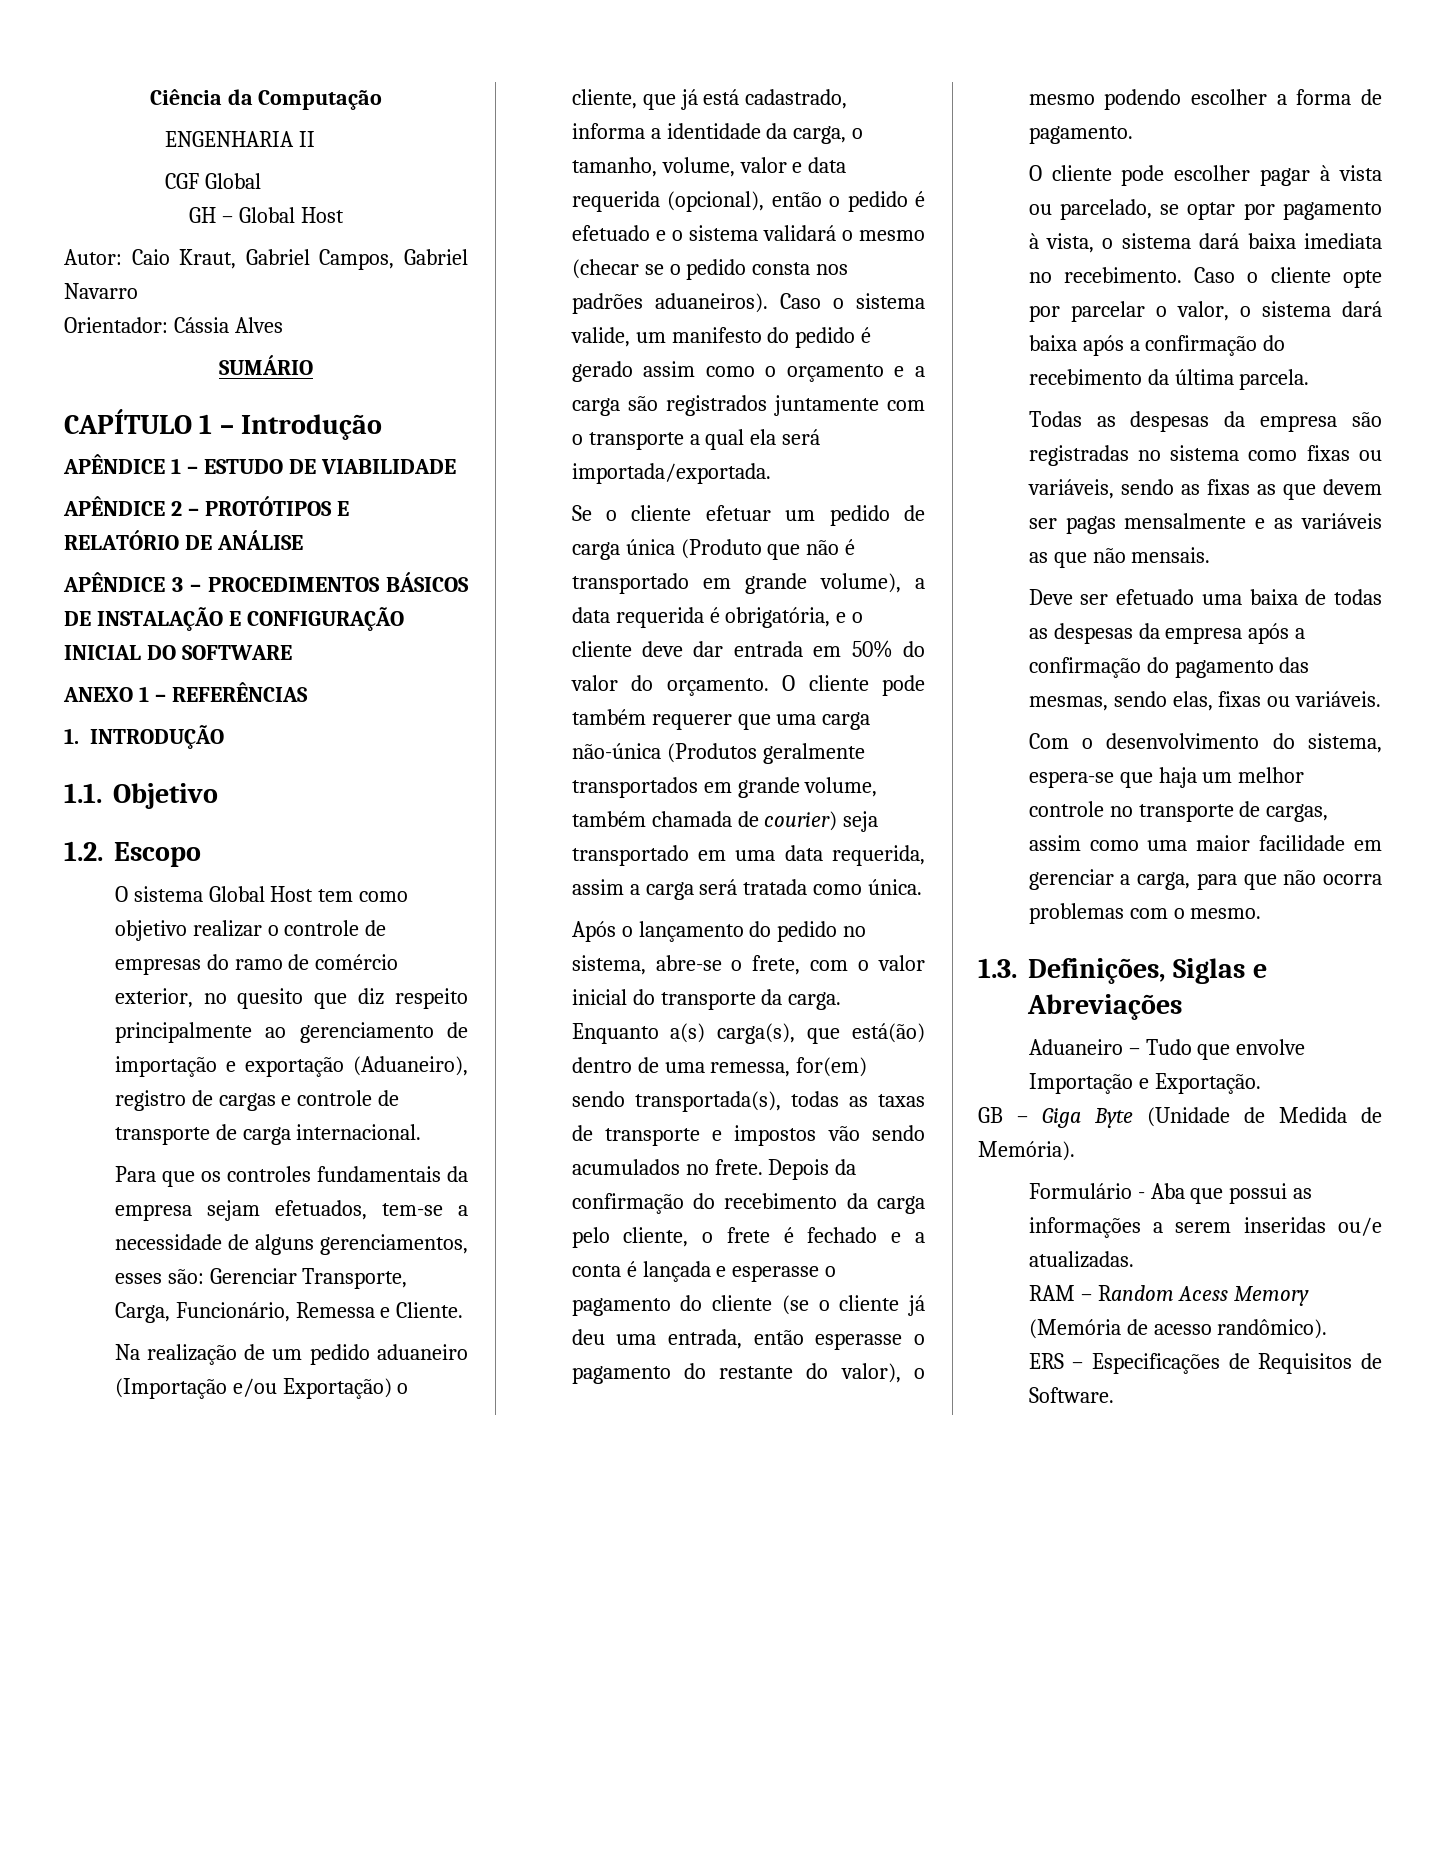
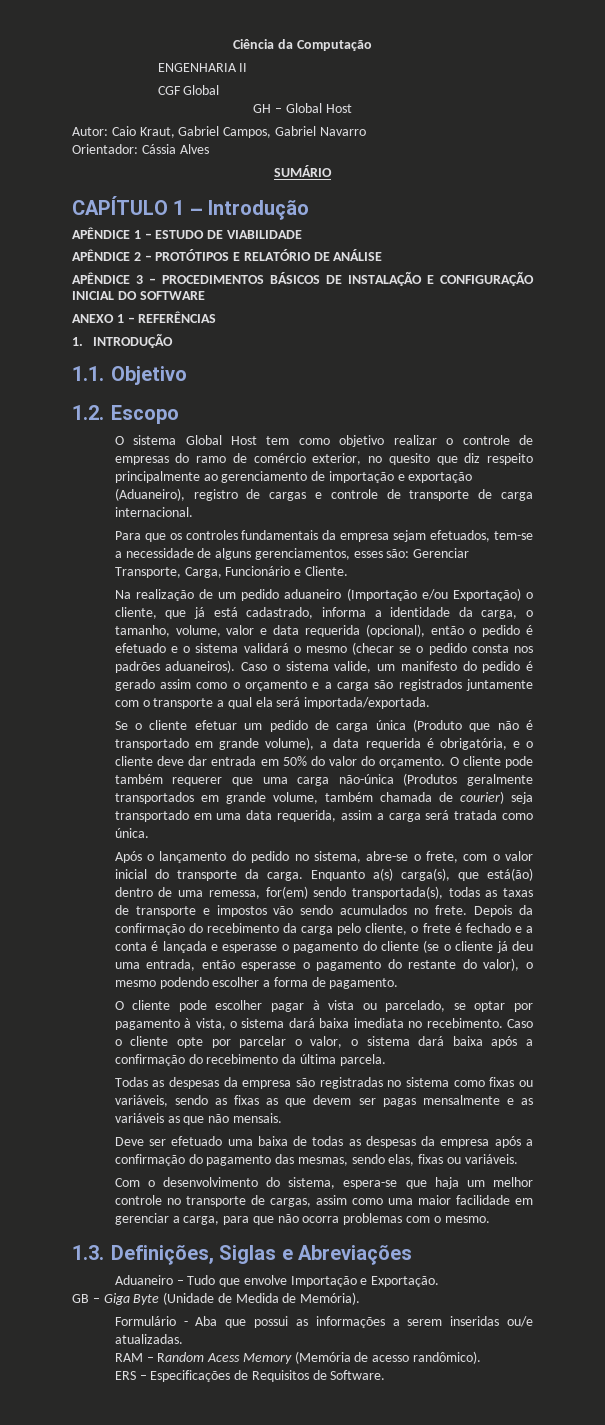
- Para que os controles fundamentais da empresa sejam efetuados, tem-se a necessidade de alguns gerenciamentos, esses são: Gerenciar Transporte, Carga, Funcionário, Remessa e Cliente.
+ Para que os controles fundamentais da empresa sejam efetuados, tem-se a necessidade de alguns gerenciamentos, esses são: Gerenciar Transporte, Carga, Funcionário e Cliente.

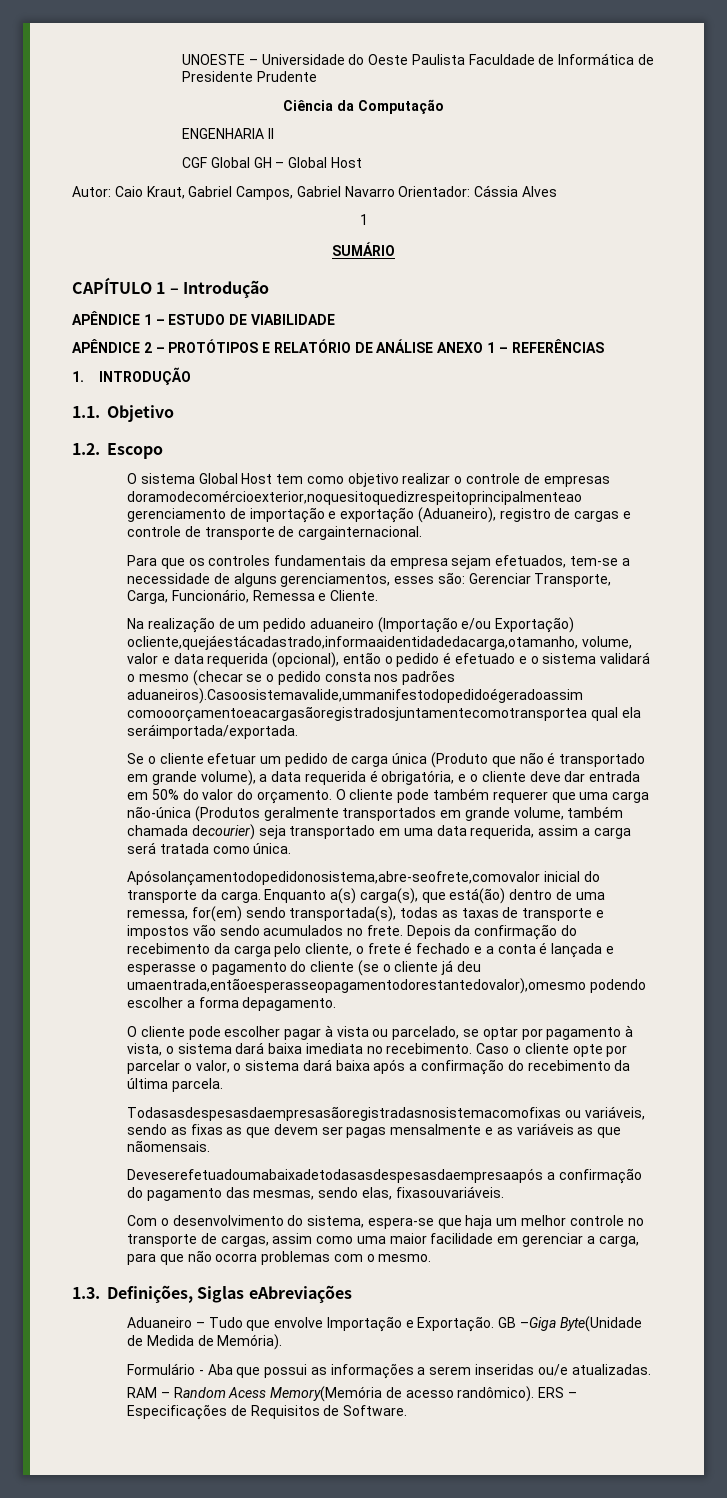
+ UNOESTE – Universidade do Oeste Paulista Faculdade de Informática de Presidente Prudente
- CGF Global
- GH – Global Host
+ CGF Global GH – Global Host
- Autor: Caio Kraut, Gabriel Campos, Gabriel Navarro
- Orientador: Cássia Alves
+ Autor: Caio Kraut, Gabriel Campos, Gabriel Navarro Orientador: Cássia Alves
+ 1
- APÊNDICE 2 – PROTÓTIPOS E RELATÓRIO DE ANÁLISE
- APÊNDICE 3 – PROCEDIMENTOS BÁSICOS DE INSTALAÇÃO E CONFIGURAÇÃO INICIAL DO SOFTWARE
- ANEXO 1 – REFERÊNCIAS
+ APÊNDICE 2 – PROTÓTIPOS E RELATÓRIO DE ANÁLISE ANEXO 1 – REFERÊNCIAS
- O sistema Global Host tem como objetivo realizar o controle de empresas do ramo de comércio exterior, no quesito que diz respeito principalmente ao gerenciamento de importação e exportação (Aduaneiro), registro de cargas e controle de transporte de carga internacional.
+ O sistema Global Host tem como objetivo realizar o controle de empresas doramodecomércioexterior,noquesitoquedizrespeitoprincipalmenteao gerenciamento de importação e exportação (Aduaneiro), registro de cargas e controle de transporte de cargainternacional.
- Para que os controles fundamentais da empresa sejam efetuados, tem-se a necessidade de alguns gerenciamentos, esses são: Gerenciar Transporte, Carga, Funcionário e Cliente.
+ Para que os controles fundamentais da empresa sejam efetuados, tem-se a necessidade de alguns gerenciamentos, esses são: Gerenciar Transporte, Carga, Funcionário, Remessa e Cliente.
- Na realização de um pedido aduaneiro (Importação e/ou Exportação) o cliente, que já está cadastrado, informa a identidade da carga, o tamanho, volume, valor e data requerida (opcional), então o pedido é efetuado e o sistema validará o mesmo (checar se o pedido consta nos padrões aduaneiros). Caso o sistema valide, um manifesto do pedido é gerado assim como o orçamento e a carga são registrados juntamente com o transporte a qual ela será importada/exportada.
+ Na realização de um pedido aduaneiro (Importação e/ou Exportação) ocliente,quejáestácadastrado,informaaidentidadedacarga,otamanho, volume, valor e data requerida (opcional), então o pedido é efetuado e o sistema validará o mesmo (checar se o pedido consta nos padrões aduaneiros).Casoosistemavalide,ummanifestodopedidoégeradoassim comooorçamentoeacargasãoregistradosjuntamentecomotransportea qual ela seráimportada/exportada.
- O cliente pode também requerer que uma carga não-única (Produtos geralmente transportados em grande volume, também chamada de courier) seja transportado em uma data requerida, assim a carga será tratada como única.
+ O cliente pode também requerer que uma carga não-única (Produtos geralmente transportados em grande volume, também chamada decourier) seja transportado em uma data requerida, assim a carga será tratada como única.
- Após o lançamento do pedido no sistema, abre-se o frete, com o valor inicial do transporte da carga.
+ Apósolançamentodopedidonosistema,abre-seofrete,comovalor inicial do transporte da carga.
- Depois da confirmação do recebimento da carga pelo cliente, o frete é fechado e a conta é lançada e esperasse o pagamento do cliente (se o cliente já deu uma entrada, então esperasse o pagamento do restante do valor), o mesmo podendo escolher a forma de pagamento.
+ Depois da confirmação do recebimento da carga pelo cliente, o frete é fechado e a conta é lançada e esperasse o pagamento do cliente (se o cliente já deu umaentrada,entãoesperasseopagamentodorestantedovalor),omesmo podendo escolher a forma depagamento.
- Todas as despesas da empresa são registradas no sistema como fixas ou variáveis, sendo as fixas as que devem ser pagas mensalmente e as variáveis as que não mensais.
- Deve ser efetuado uma baixa de todas as despesas da empresa após a confirmação do pagamento das mesmas, sendo elas, fixas ou variáveis.
+ Todasasdespesasdaempresasãoregistradasnosistemacomofixas ou variáveis, sendo as fixas as que devem ser pagas mensalmente e as variáveis as que nãomensais.
+ Deveserefetuadoumabaixadetodasasdespesasdaempresaapós a confirmação do pagamento das mesmas, sendo elas, fixasouvariáveis.
- 1.3. Definições, Siglas e Abreviações
+ 1.3. Definições, Siglas eAbreviações
- Aduaneiro – Tudo que envolve Importação e Exportação.
- GB – Giga Byte (Unidade de Medida de Memória).
+ Aduaneiro – Tudo que envolve Importação e Exportação. GB –Giga Byte(Unidade de Medida de Memória).
- RAM – Random Acess Memory (Memória de acesso randômico).
- ERS – Especificações de Requisitos de Software.
+ RAM – Random Acess Memory(Memória de acesso randômico). ERS – Especificações de Requisitos de Software.

